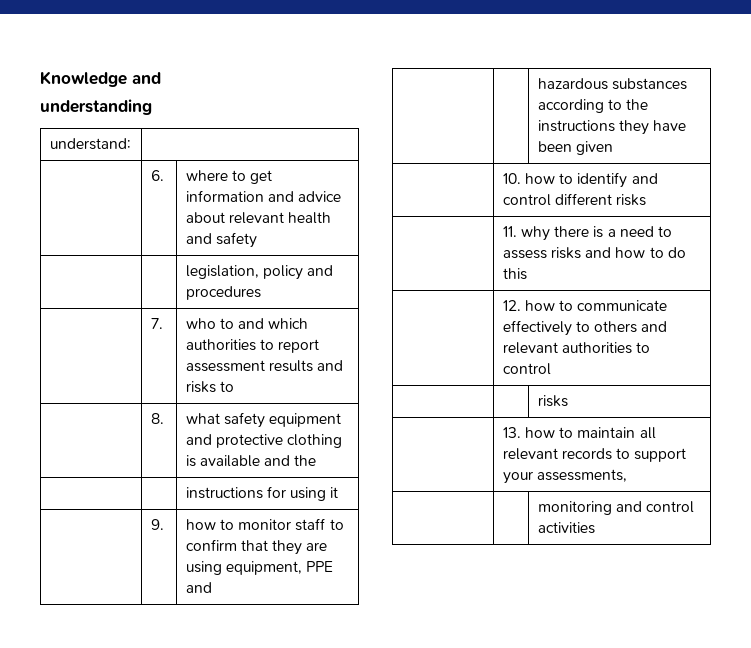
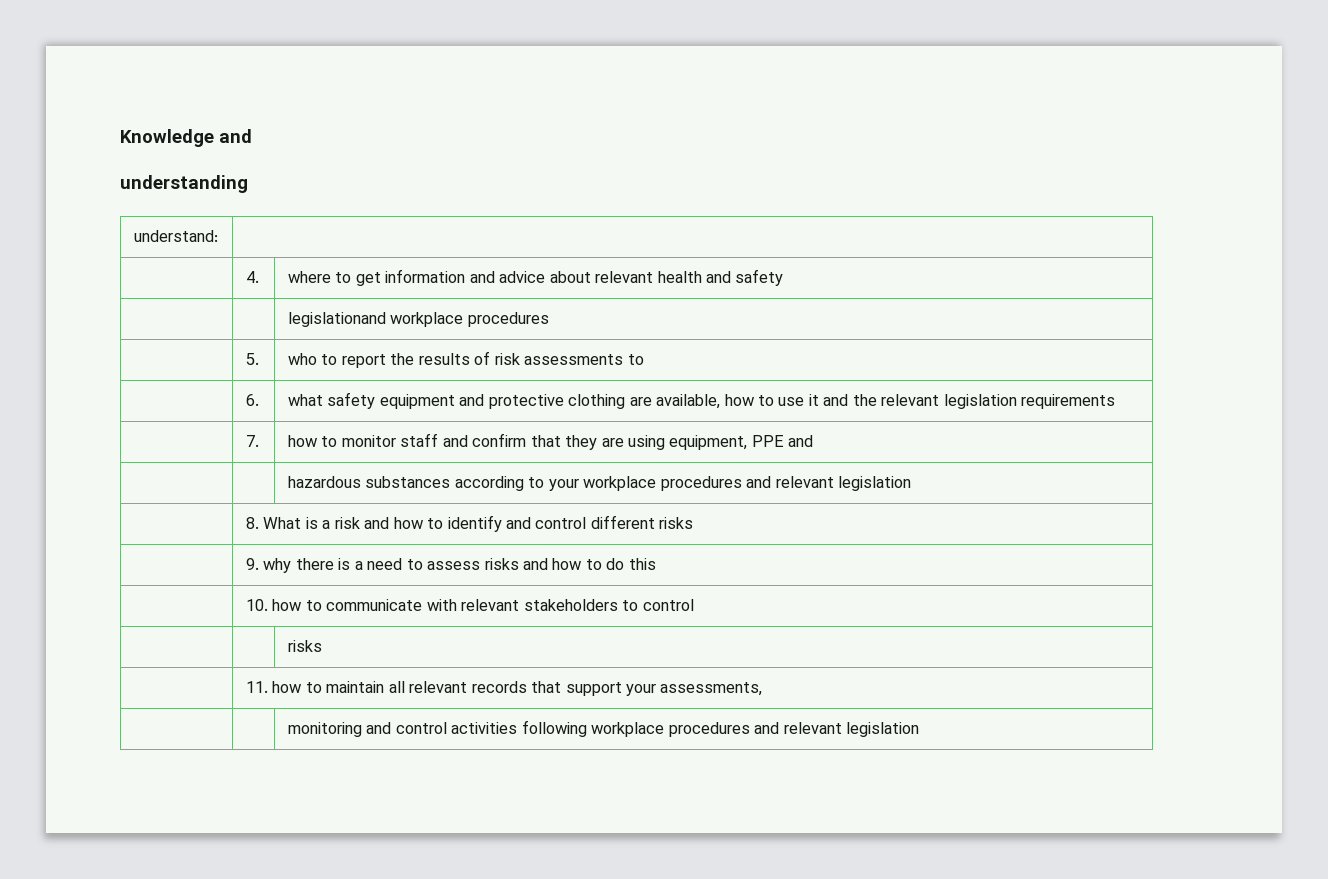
- | 6. | where to get information and advice about relevant health and safety
+ | 4. | where to get information and advice about relevant health and safety
- | | legislation, policy and procedures
+ | | legislationand workplace procedures
- | 7. | who to and which authorities to report assessment results and risks to
+ | 5. | who to report the results of risk assessments to
- | 8. | what safety equipment and protective clothing is available and the
- | | instructions for using it
- | 9. | how to monitor staff to confirm that they are using equipment, PPE and
+ | 6. | what safety equipment and protective clothing are available, how to use it and the relevant legislation requirements
+ | 7. | how to monitor staff and confirm that they are using equipment, PPE and
- | | hazardous substances according to the instructions they have been given
- | 10. how to identify and control different risks
+ | | hazardous substances according to your workplace procedures and relevant legislation
+ | 8. What is a risk and how to identify and control different risks
- | 11. why there is a need to assess risks and how to do this
+ | 9. why there is a need to assess risks and how to do this
- | 12. how to communicate effectively to others and relevant authorities to control
+ | 10. how to communicate with relevant stakeholders to control
- | 13. how to maintain all relevant records to support your assessments,
+ | 11. how to maintain all relevant records that support your assessments,
- | | monitoring and control activities
+ | | monitoring and control activities following workplace procedures and relevant legislation

